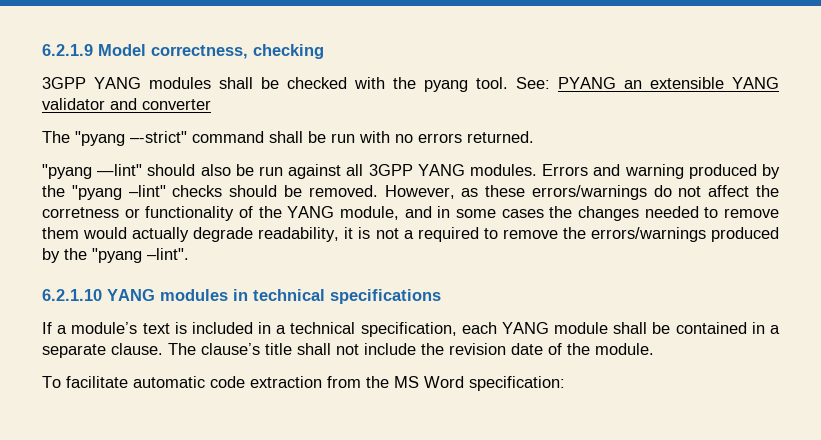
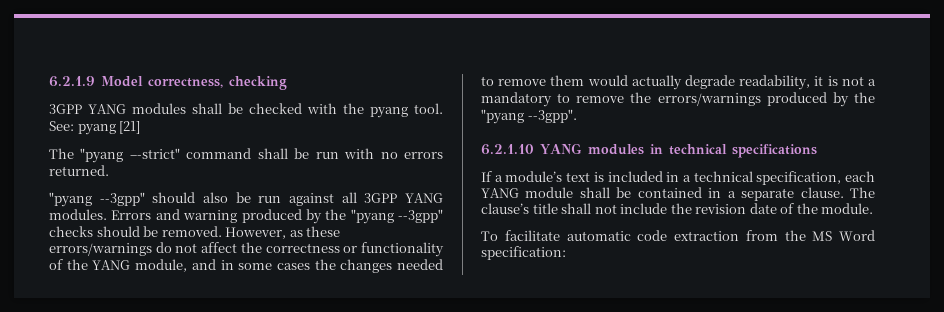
- See: PYANG an extensible YANG validator and converter
+ See: pyang [21]
- "pyang —lint" should also be run against all 3GPP YANG modules.
+ "pyang --3gpp" should also be run against all 3GPP YANG modules.
- Errors and warning produced by the "pyang –lint" checks should be removed.
+ Errors and warning produced by the "pyang --3gpp" checks should be removed.
- However, as these errors/warnings do not affect the corretness or functionality of the YANG module, and in some cases the changes needed to remove them would actually degrade readability, it is not a required to remove the errors/warnings produced by the "pyang –lint".
+ However, as these errors/warnings do not affect the correctness or functionality of the YANG module, and in some cases the changes needed to remove them would actually degrade readability, it is not a mandatory to remove the errors/warnings produced by the "pyang --3gpp".

